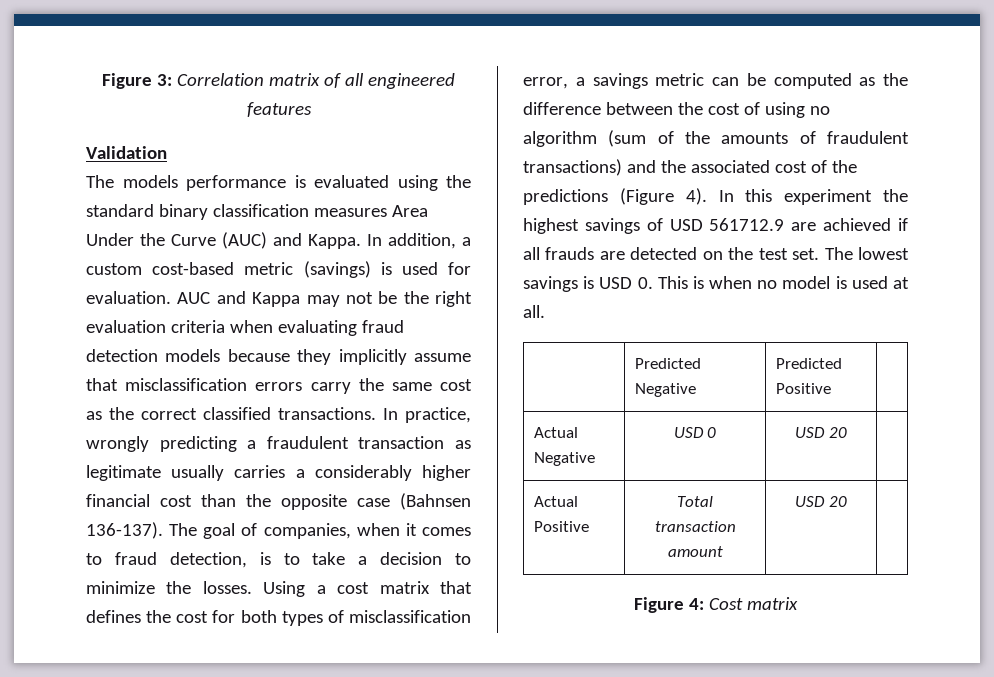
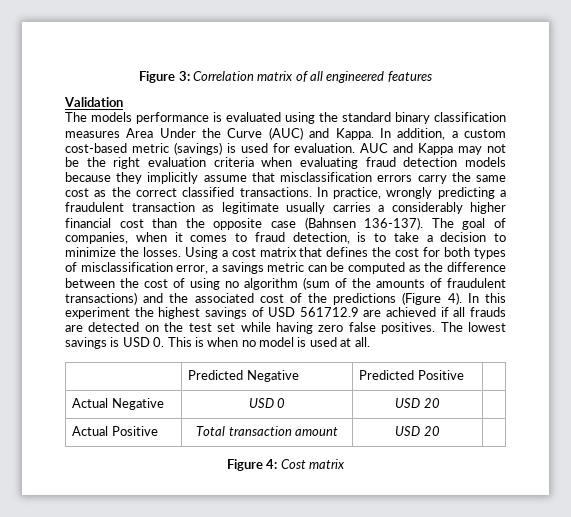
- In this experiment the highest savings of USD 561712.9 are achieved if all frauds are detected on the test set.
+ In this experiment the highest savings of USD 561712.9 are achieved if all frauds are detected on the test set while having zero false positives.

